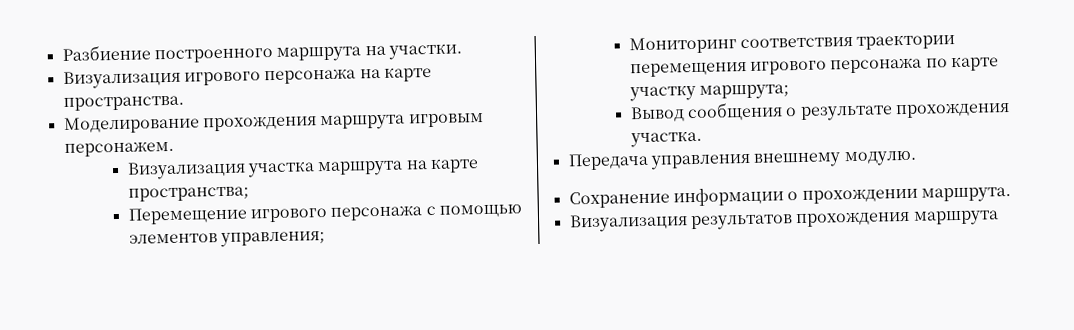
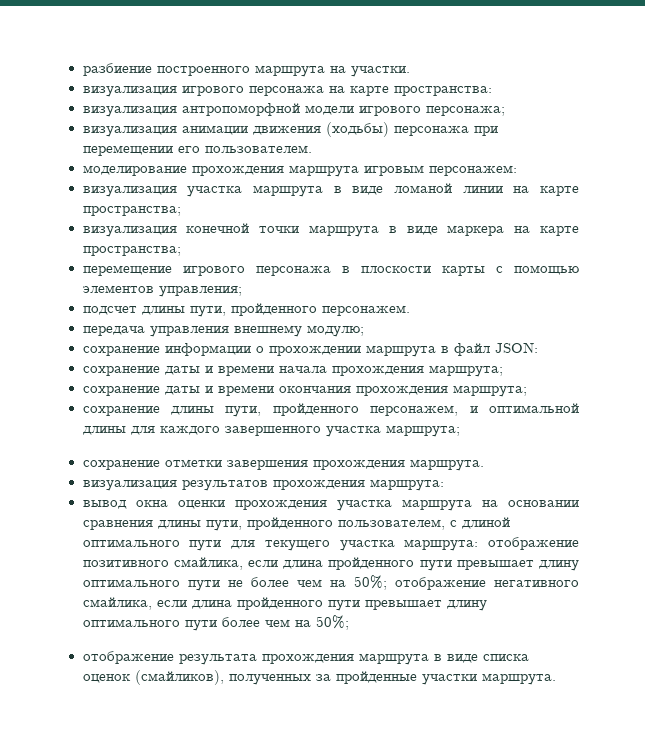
- Разбиение построенного маршрута на участки.
+ разбиение построенного маршрута на участки.
- Визуализация игрового персонажа на карте пространства.
- Моделирование прохождения маршрута игровым персонажем.
- Визуализация участка маршрута на карте пространства;
- Перемещение игрового персонажа с помощью элементов управления;
- Мониторинг соответствия траектории перемещения игрового персонажа по карте участку маршрута;
- Вывод сообщения о результате прохождения участка.
- Передача управления внешнему модулю.
- Сохранение информации о прохождении маршрута.
+ визуализация игрового персонажа на карте пространства:
+ визуализация антропоморфной модели игрового персонажа;
+ визуализация анимации движения (ходьбы) персонажа при перемещении его пользователем.
+ моделирование прохождения маршрута игровым персонажем:
+ визуализация участка маршрута в виде ломаной линии на карте пространства;
+ визуализация конечной точки маршрута в виде маркера на карте пространства;
+ перемещение игрового персонажа в плоскости карты с помощью элементов управления;
+ подсчет длины пути, пройденного персонажем.
+ передача управления внешнему модулю;
+ сохранение информации о прохождении маршрута в файл JSON:
+ сохранение даты и времени начала прохождения маршрута;
+ сохранение даты и времени окончания прохождения маршрута;
+ сохранение длины пути, пройденного персонажем, и оптимальной длины для каждого завершенного участка маршрута;
+ сохранение отметки завершения прохождения маршрута.
- Визуализация результатов прохождения маршрута
+ визуализация результатов прохождения маршрута:
+ вывод окна оценки прохождения участка маршрута на основании сравнения длины пути, пройденного пользователем, с длиной оптимального пути для текущего участка маршрута: отображение позитивного смайлика, если длина пройденного пути превышает длину оптимального пути не более чем на 50%; отображение негативного смайлика, если длина пройденного пути превышает длину оптимального пути более чем на 50%;
+ отображение результата прохождения маршрута в виде списка оценок (смайликов), полученных за пройденные участки маршрута.

